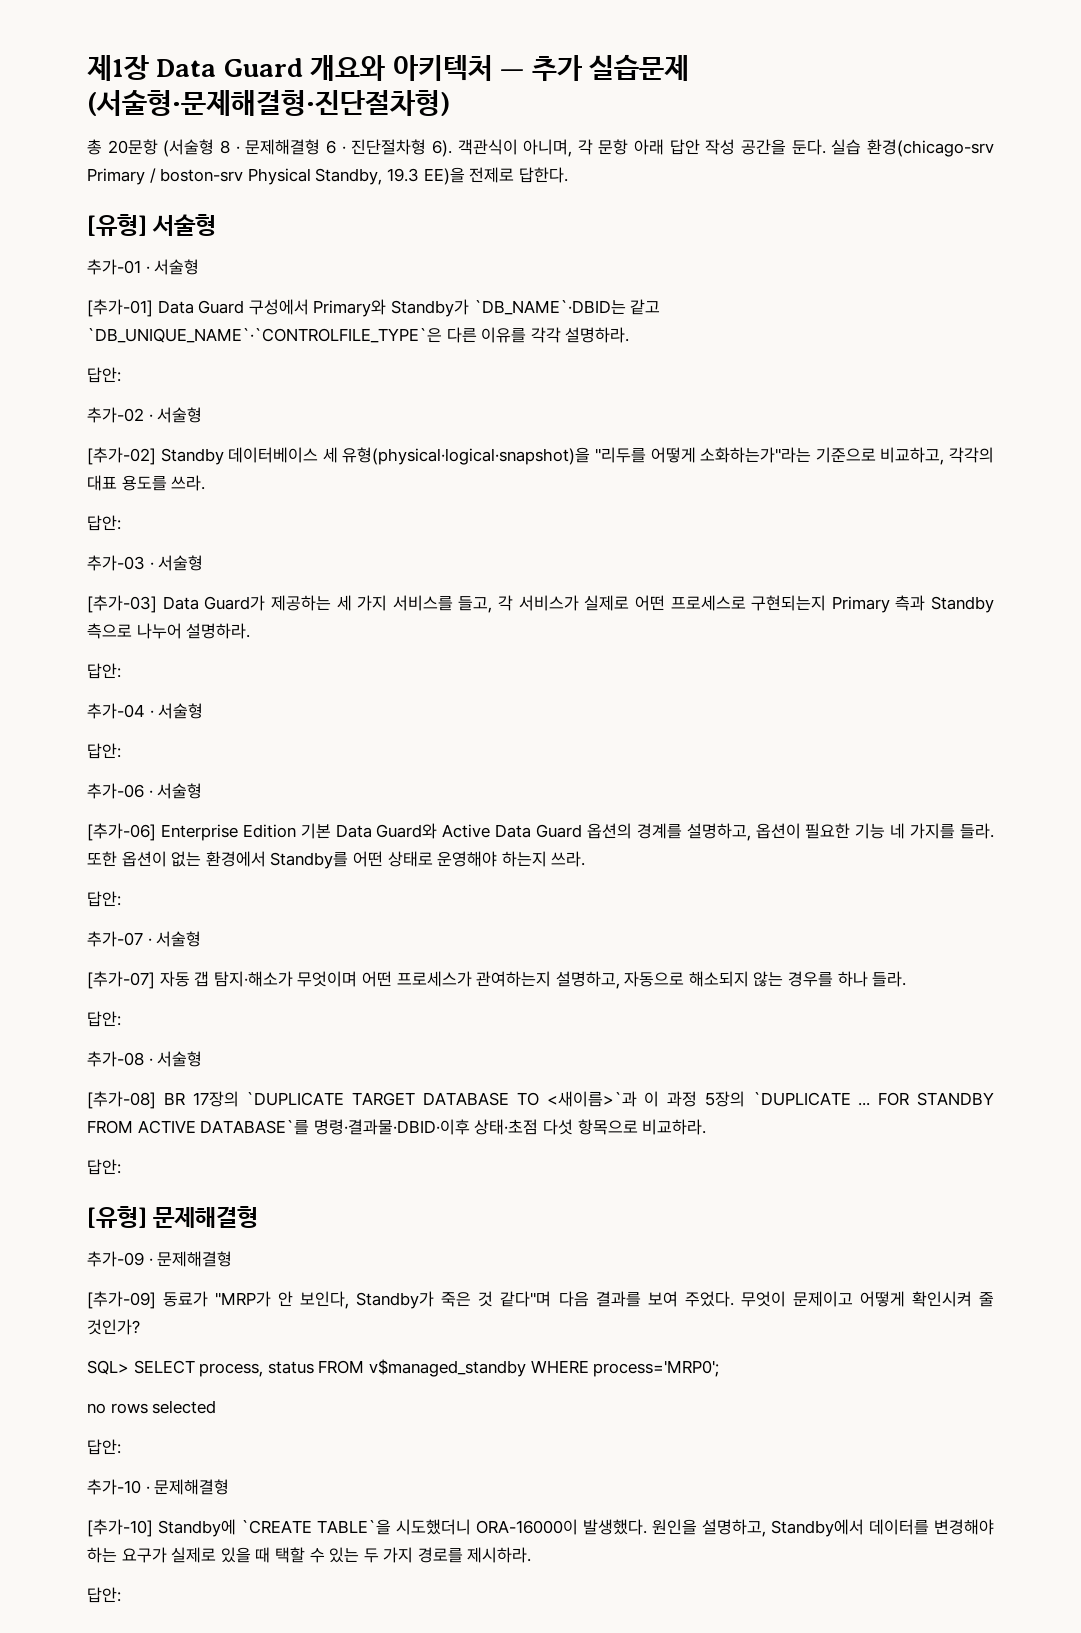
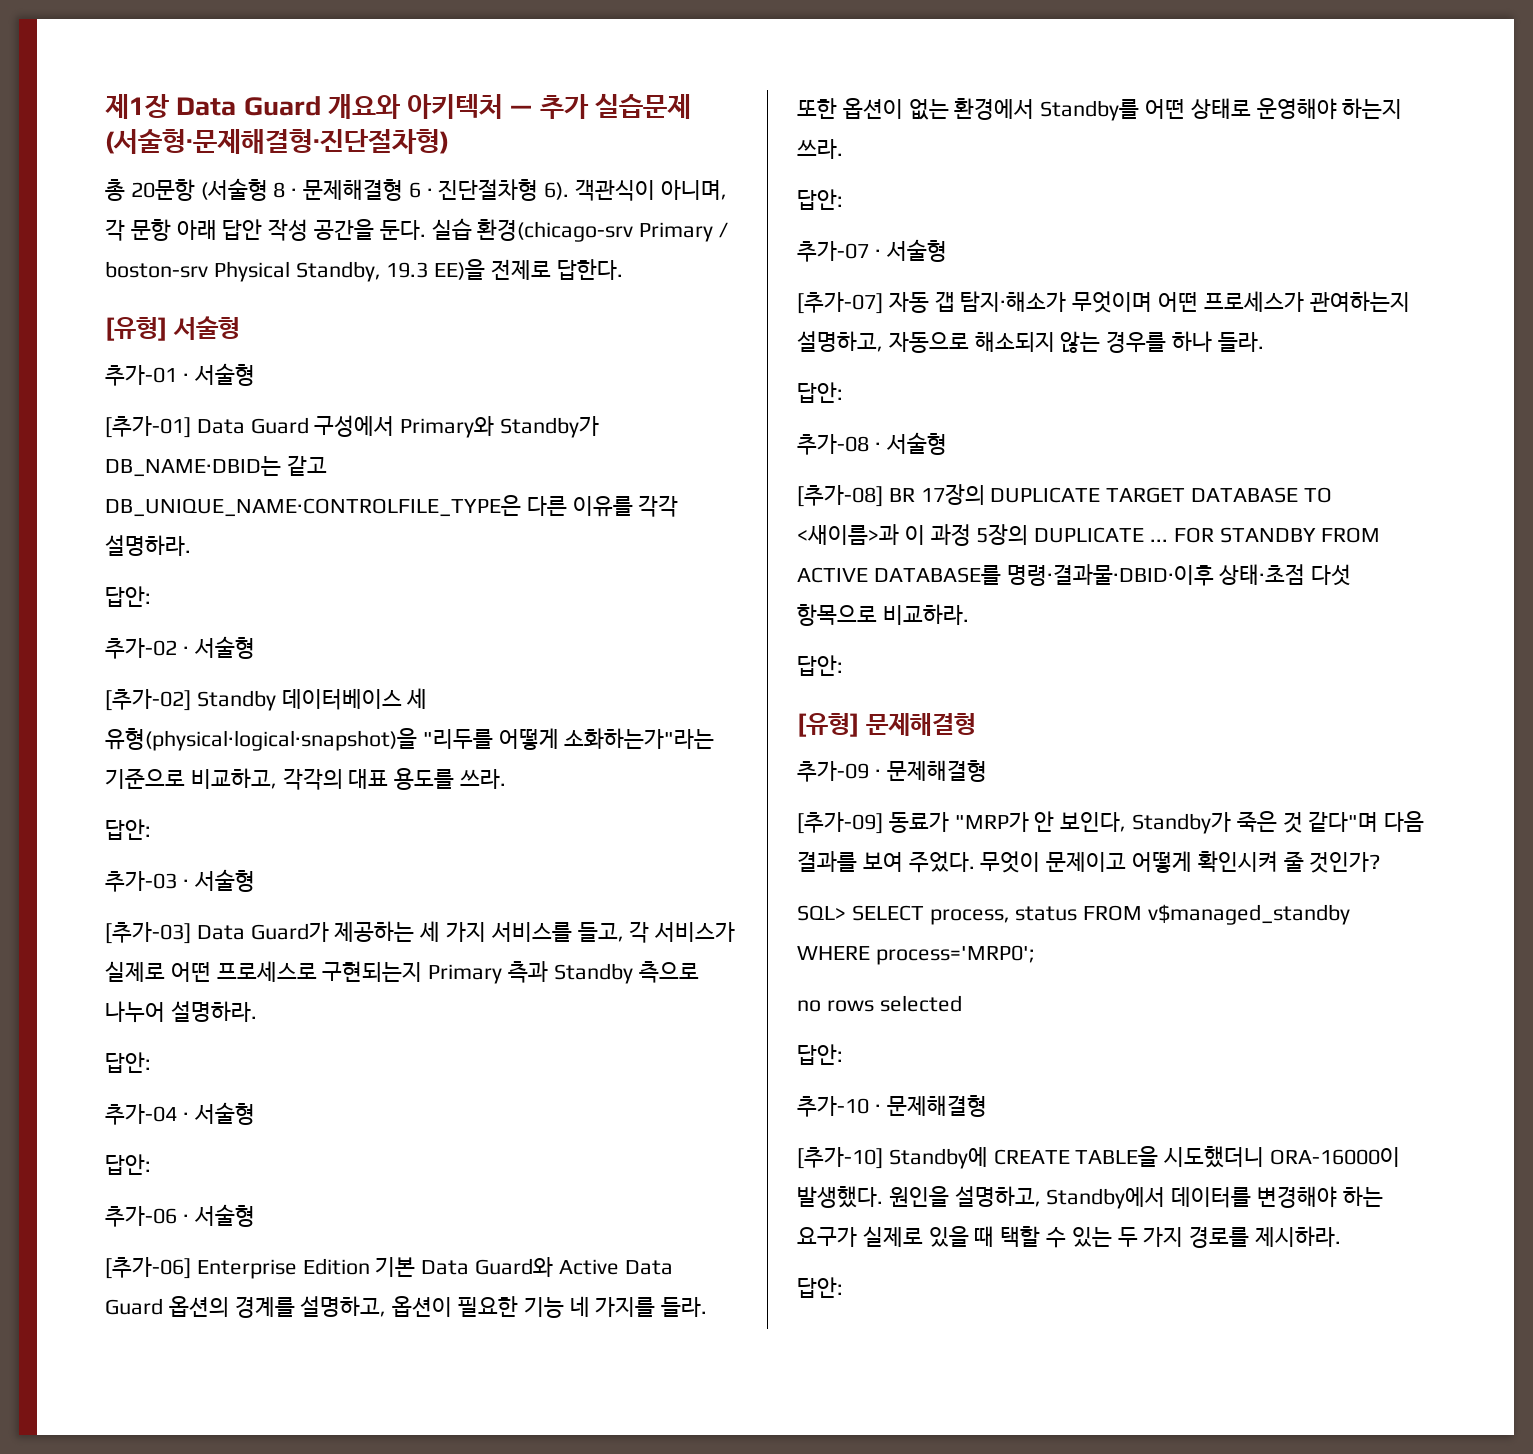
- [추가-01] Data Guard 구성에서 Primary와 Standby가 `DB_NAME`·DBID는 같고 `DB_UNIQUE_NAME`·`CONTROLFILE_TYPE`은 다른 이유를 각각 설명하라.
+ [추가-01] Data Guard 구성에서 Primary와 Standby가 DB_NAME·DBID는 같고 DB_UNIQUE_NAME·CONTROLFILE_TYPE은 다른 이유를 각각 설명하라.
- [추가-08] BR 17장의 `DUPLICATE TARGET DATABASE TO <새이름>`과 이 과정 5장의 `DUPLICATE ...
+ [추가-08] BR 17장의 DUPLICATE TARGET DATABASE TO <새이름>과 이 과정 5장의 DUPLICATE ...
- FOR STANDBY FROM ACTIVE DATABASE`를 명령·결과물·DBID·이후 상태·초점 다섯 항목으로 비교하라.
+ FOR STANDBY FROM ACTIVE DATABASE를 명령·결과물·DBID·이후 상태·초점 다섯 항목으로 비교하라.
- [추가-10] Standby에 `CREATE TABLE`을 시도했더니 ORA-16000이 발생했다.
+ [추가-10] Standby에 CREATE TABLE을 시도했더니 ORA-16000이 발생했다.

